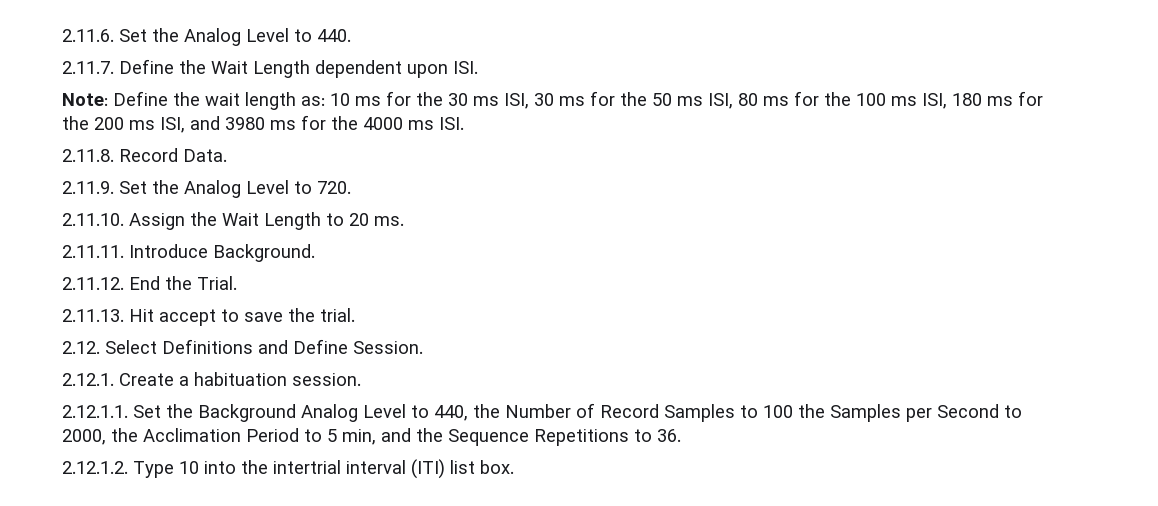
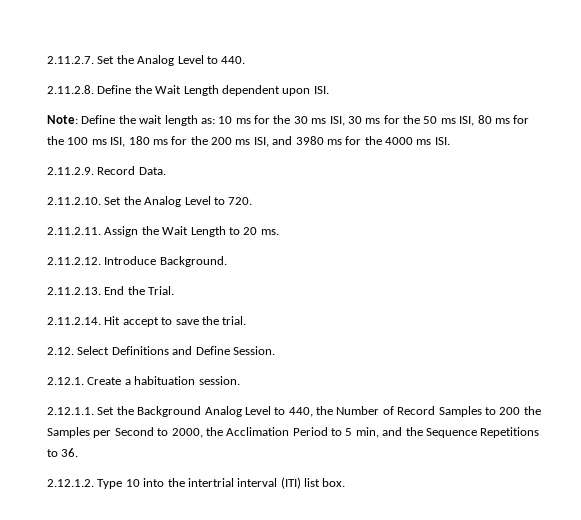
- 2.11.6. Set the Analog Level to 440.
+ 2.11.2.7. Set the Analog Level to 440.
- 2.11.7. Define the Wait Length dependent upon ISI.
+ 2.11.2.8. Define the Wait Length dependent upon ISI.
- 2.11.8. Record Data.
+ 2.11.2.9. Record Data.
- 2.11.9. Set the Analog Level to 720.
+ 2.11.2.10. Set the Analog Level to 720.
- 2.11.10. Assign the Wait Length to 20 ms.
+ 2.11.2.11. Assign the Wait Length to 20 ms.
- 2.11.11. Introduce Background.
+ 2.11.2.12. Introduce Background.
- 2.11.12. End the Trial.
+ 2.11.2.13. End the Trial.
- 2.11.13. Hit accept to save the trial.
+ 2.11.2.14. Hit accept to save the trial.
- 2.12.1.1. Set the Background Analog Level to 440, the Number of Record Samples to 100 the Samples per Second to 2000, the Acclimation Period to 5 min, and the Sequence Repetitions to 36.
+ 2.12.1.1. Set the Background Analog Level to 440, the Number of Record Samples to 200 the Samples per Second to 2000, the Acclimation Period to 5 min, and the Sequence Repetitions to 36.

